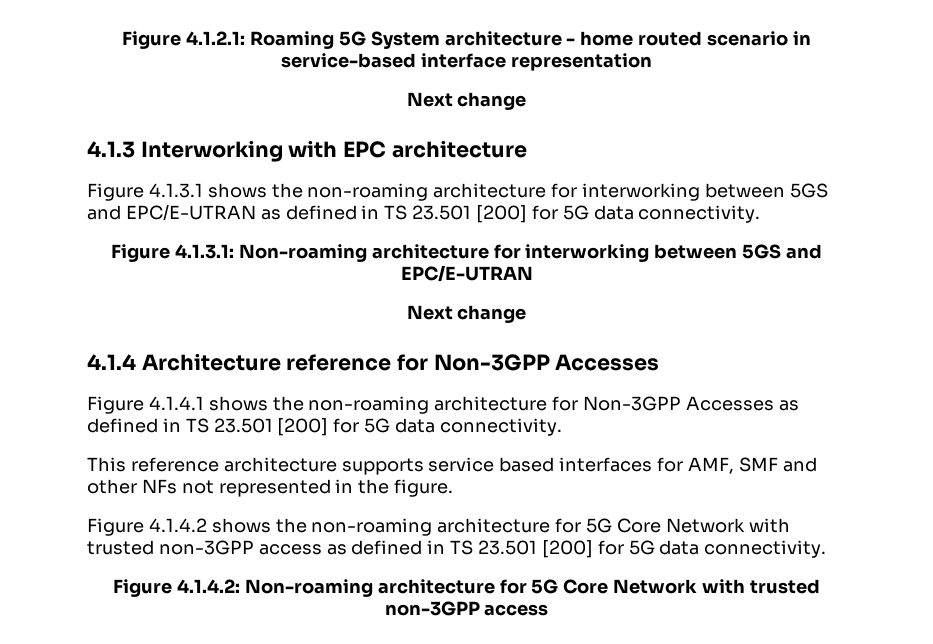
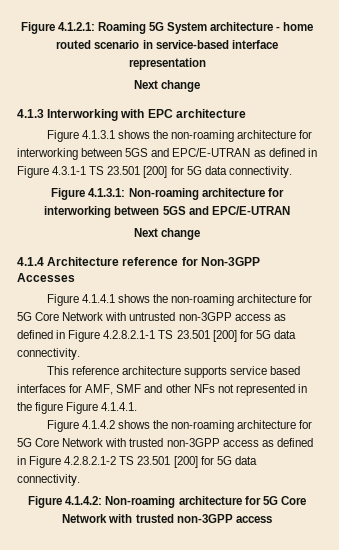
- Figure 4.1.3.1 shows the non-roaming architecture for interworking between 5GS and EPC/E-UTRAN as defined in TS 23.501 [200] for 5G data connectivity.
+ Figure 4.1.3.1 shows the non-roaming architecture for interworking between 5GS and EPC/E-UTRAN as defined in Figure 4.3.1-1 TS 23.501 [200] for 5G data connectivity.
- Figure 4.1.4.1 shows the non-roaming architecture for Non-3GPP Accesses as defined in TS 23.501 [200] for 5G data connectivity.
+ Figure 4.1.4.1 shows the non-roaming architecture for 5G Core Network with untrusted non-3GPP access as defined in Figure 4.2.8.2.1-1 TS 23.501 [200] for 5G data connectivity.
- This reference architecture supports service based interfaces for AMF, SMF and other NFs not represented in the figure.
+ This reference architecture supports service based interfaces for AMF, SMF and other NFs not represented in the figure Figure 4.1.4.1.
- Figure 4.1.4.2 shows the non-roaming architecture for 5G Core Network with trusted non-3GPP access as defined in TS 23.501 [200] for 5G data connectivity.
+ Figure 4.1.4.2 shows the non-roaming architecture for 5G Core Network with trusted non-3GPP access as defined in Figure 4.2.8.2.1-2 TS 23.501 [200] for 5G data connectivity.

